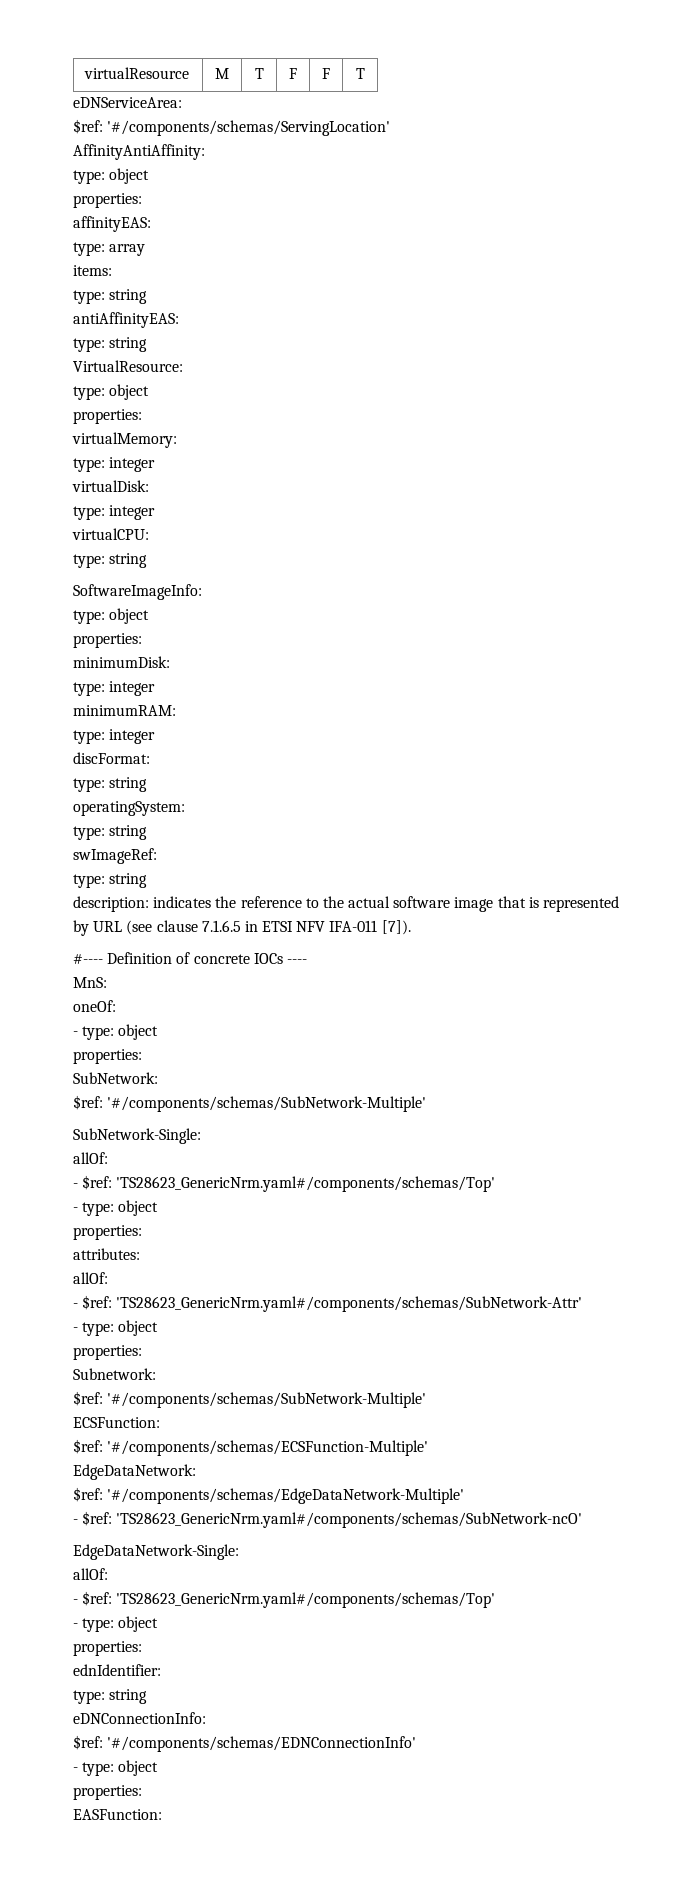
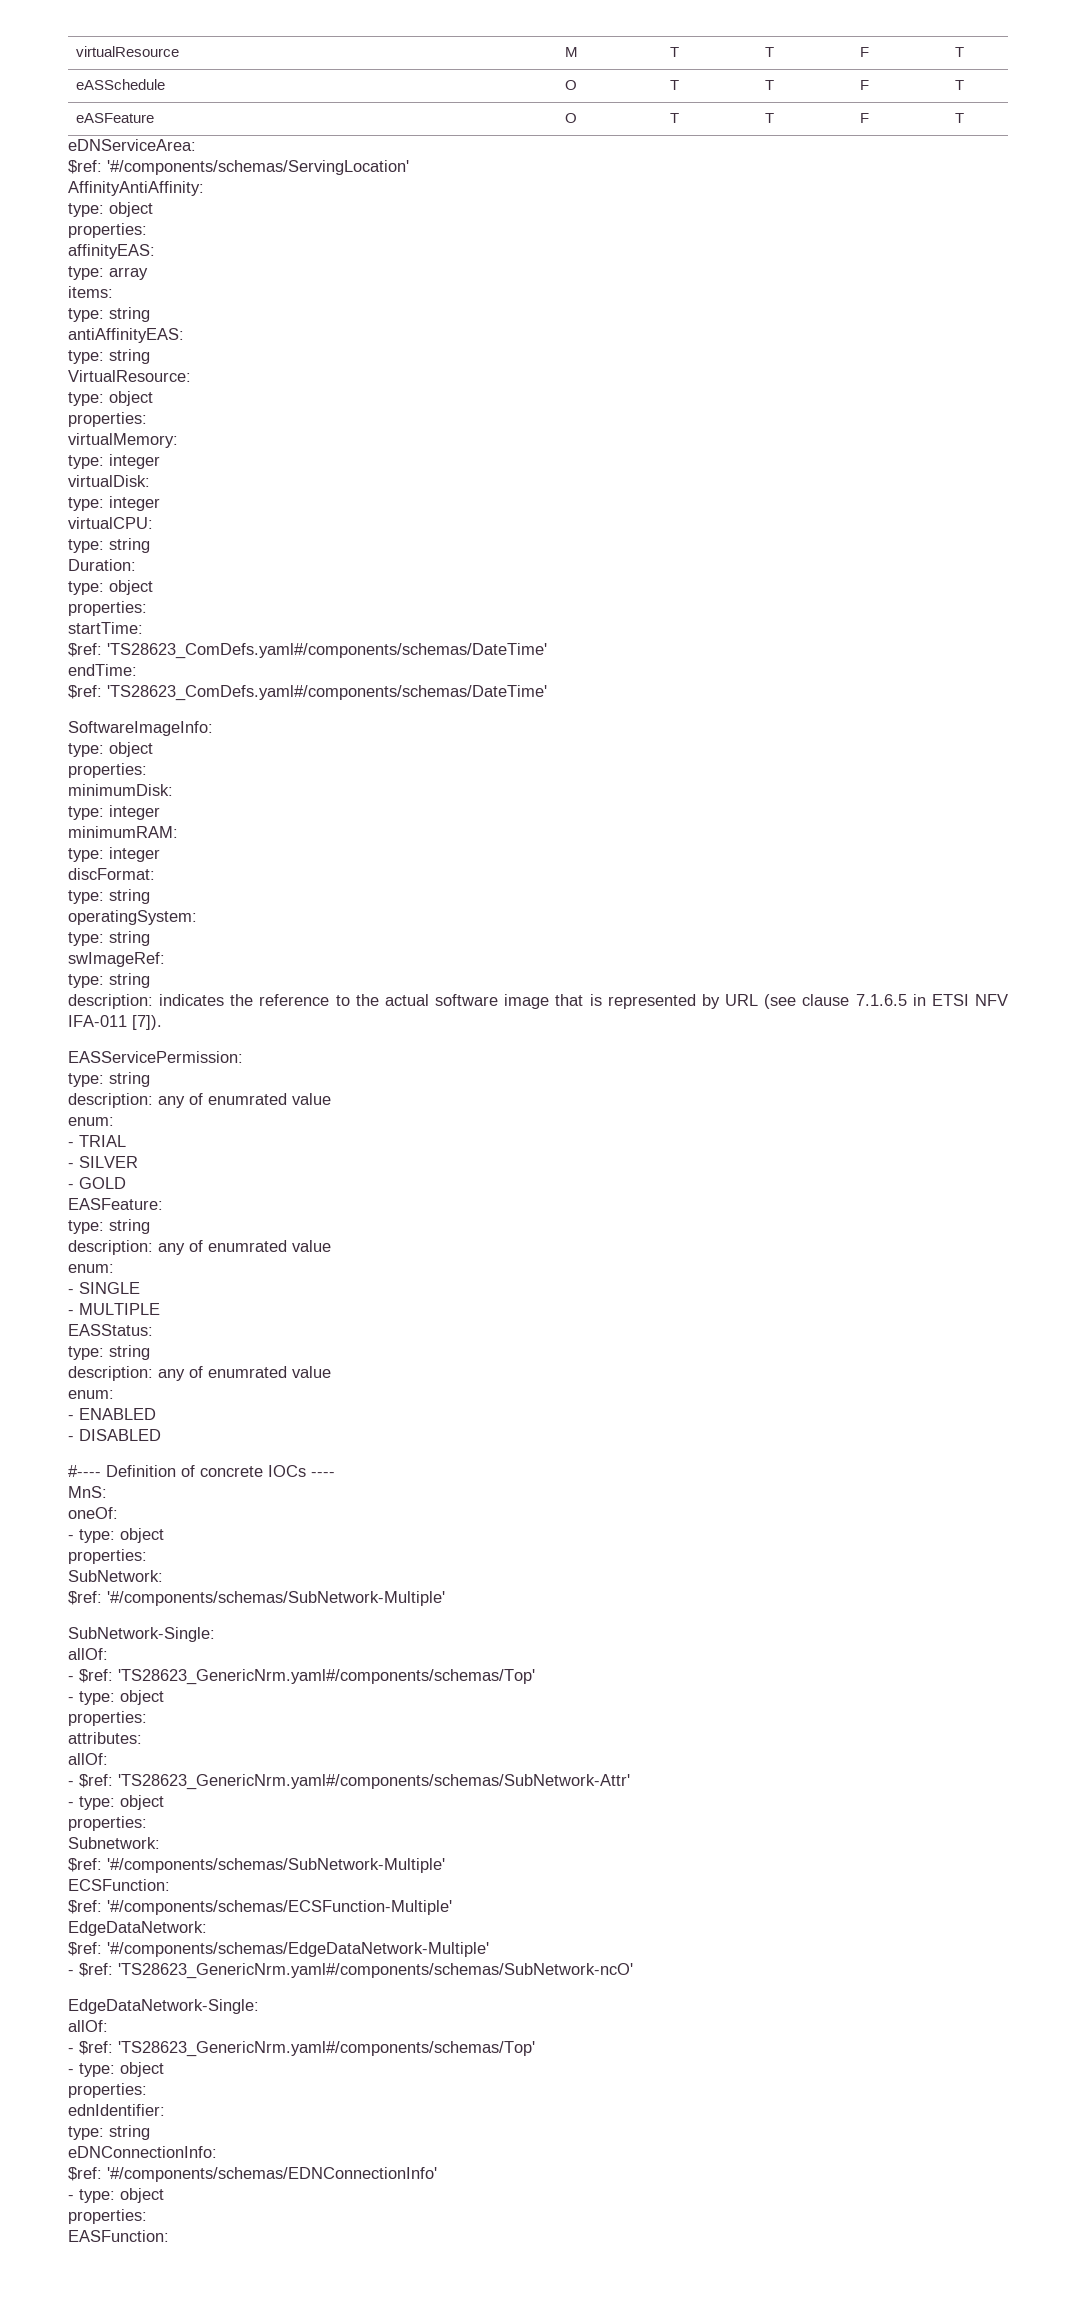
- virtualResource | M | T | F | F | T
+ virtualResource | M | T | T | F | T
+ eASSchedule | O | T | T | F | T
+ eASFeature | O | T | T | F | T
+ Duration:
+ type: object
+ properties:
+ startTime:
+ $ref: 'TS28623_ComDefs.yaml#/components/schemas/DateTime'
+ endTime:
+ $ref: 'TS28623_ComDefs.yaml#/components/schemas/DateTime'
+ EASServicePermission:
+ type: string
+ description: any of enumrated value
+ enum:
+ - TRIAL
+ - SILVER
+ - GOLD
+ EASFeature:
+ type: string
+ description: any of enumrated value
+ enum:
+ - SINGLE
+ - MULTIPLE
+ EASStatus:
+ type: string
+ description: any of enumrated value
+ enum:
+ - ENABLED
+ - DISABLED

